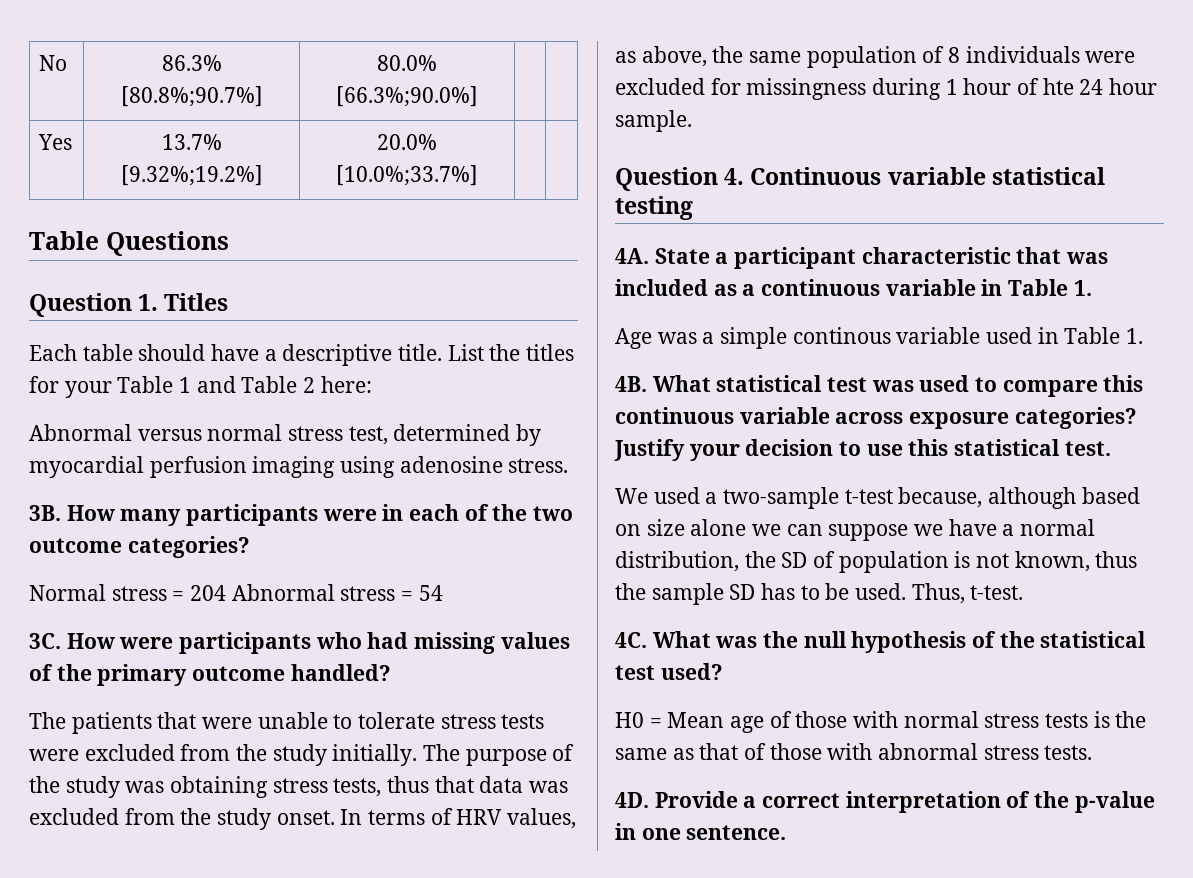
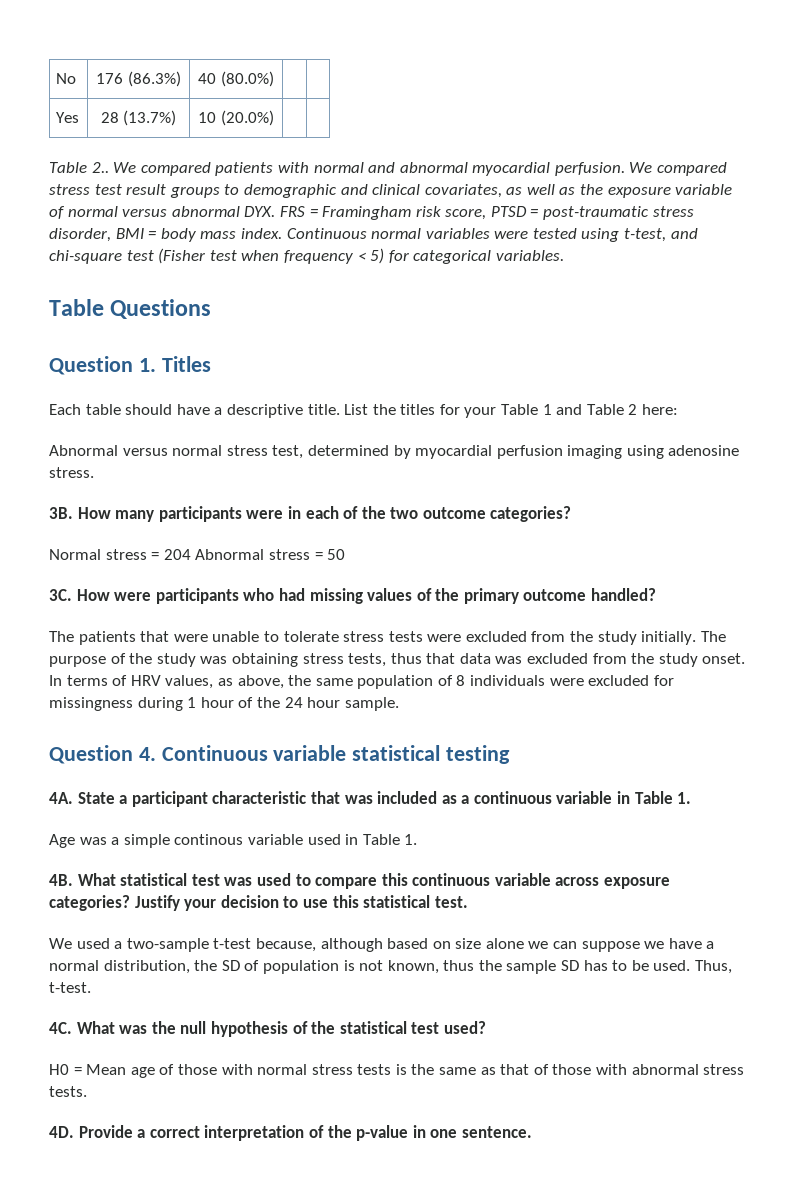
- No | 86.3% [80.8%;90.7%] | 80.0% [66.3%;90.0%] | |
- Yes | 13.7% [9.32%;19.2%] | 20.0% [10.0%;33.7%] | |
+ No | 176 (86.3%) | 40 (80.0%) | |
+ Yes | 28 (13.7%) | 10 (20.0%) | |
+ Table 2.. We compared patients with normal and abnormal myocardial perfusion. We compared stress test result groups to demographic and clinical covariates, as well as the exposure variable of normal versus abnormal DYX. FRS = Framingham risk score, PTSD = post-traumatic stress disorder, BMI = body mass index. Continuous normal variables were tested using t-test, and chi-square test (Fisher test when frequency < 5) for categorical variables.
- Normal stress = 204 Abnormal stress = 54
+ Normal stress = 204 Abnormal stress = 50
- In terms of HRV values, as above, the same population of 8 individuals were excluded for missingness during 1 hour of hte 24 hour sample.
+ In terms of HRV values, as above, the same population of 8 individuals were excluded for missingness during 1 hour of the 24 hour sample.

